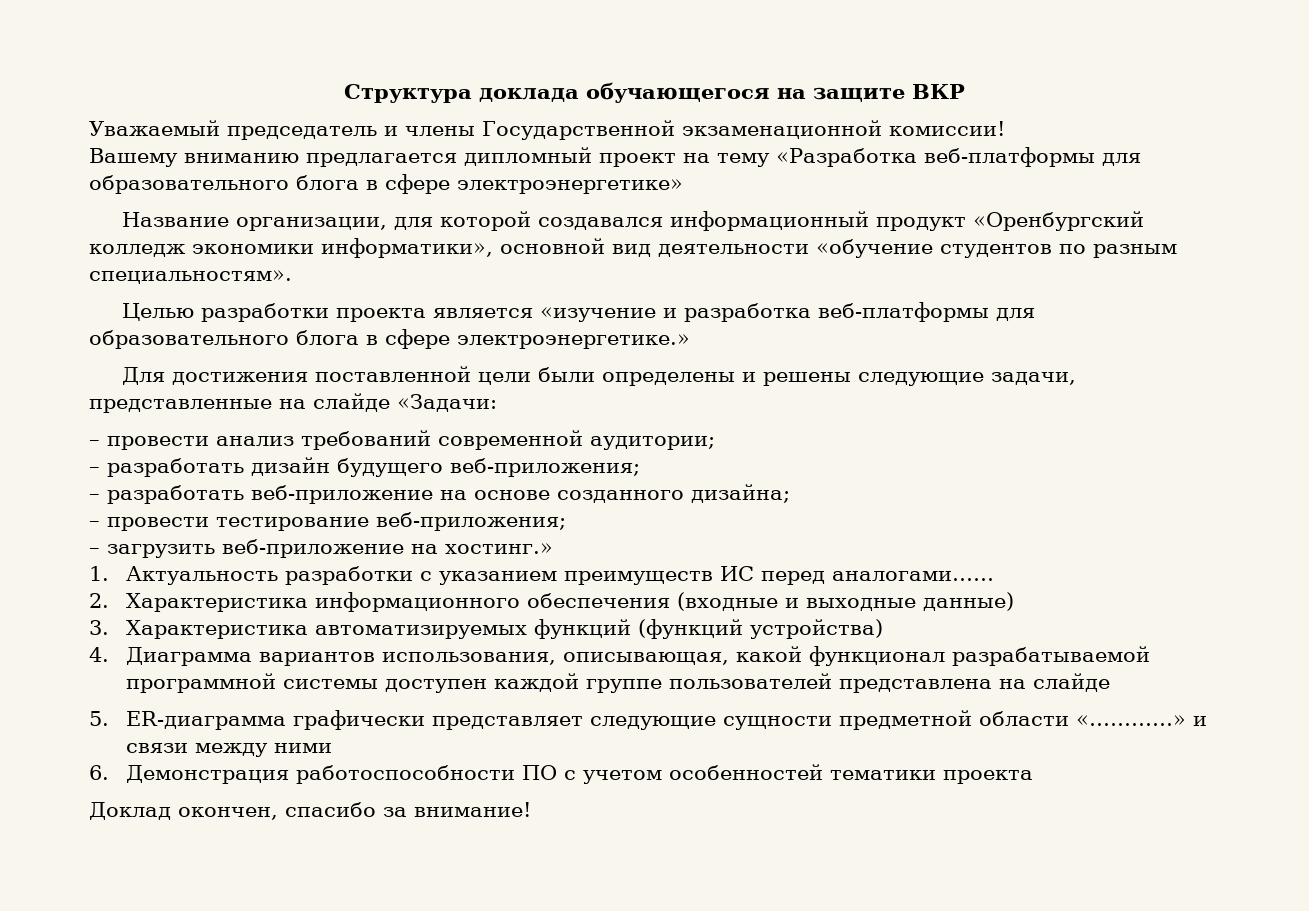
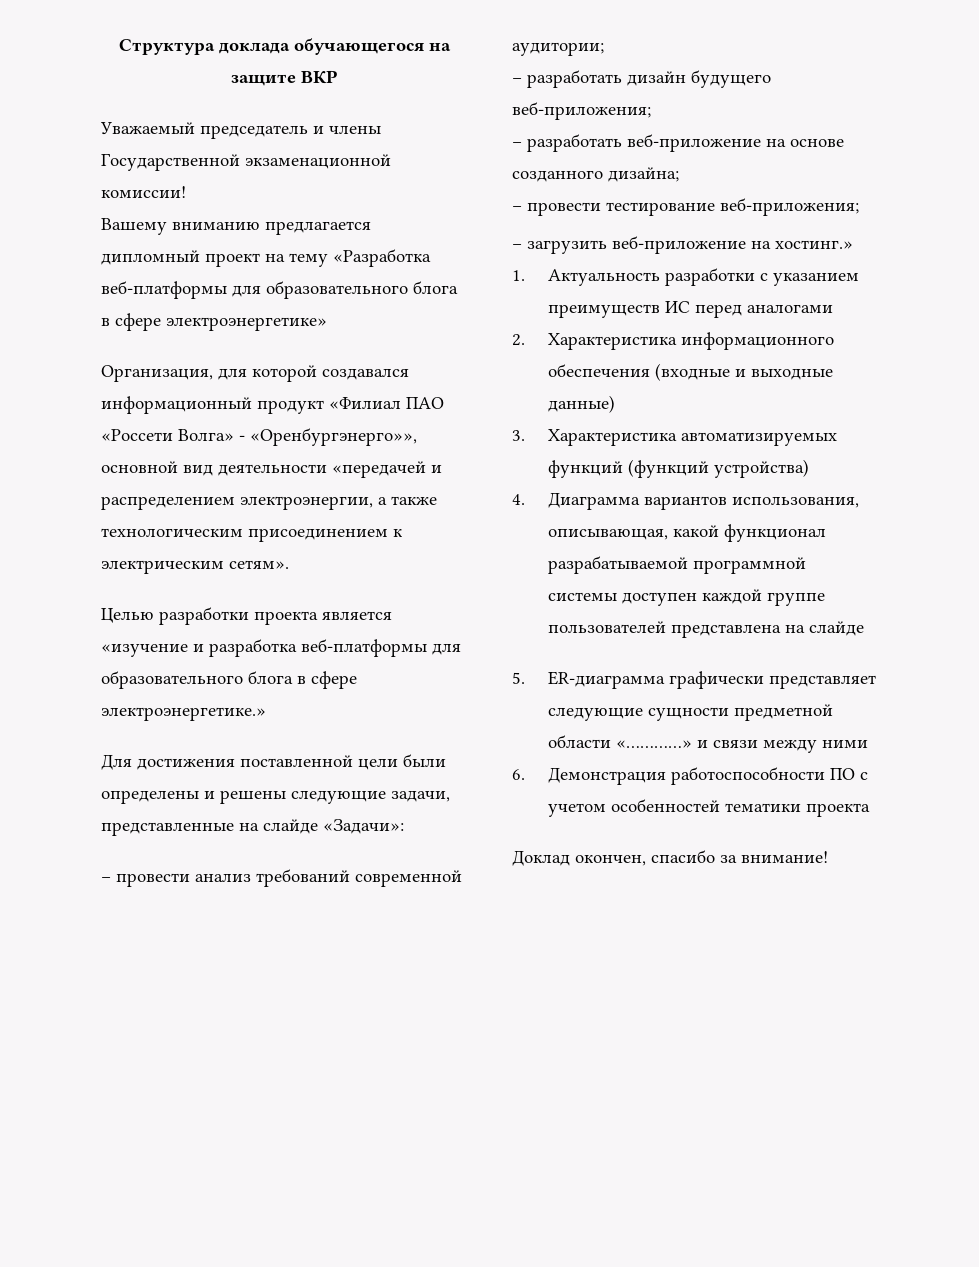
- Название организации, для которой создавался информационный продукт «Оренбургский колледж экономики информатики», основной вид деятельности «обучение студентов по разным специальностям».
+ Организация, для которой создавался информационный продукт «Филиал ПАО «Россети Волга» - «Оренбургэнерго»», основной вид деятельности «передачей и распределением электроэнергии, а также технологическим присоединением к электрическим сетям».
- Для достижения поставленной цели были определены и решены следующие задачи, представленные на слайде «Задачи:
+ Для достижения поставленной цели были определены и решены следующие задачи, представленные на слайде «Задачи»:
- 1. Актуальность разработки с указанием преимуществ ИС перед аналогами……
+ 1. Актуальность разработки с указанием преимуществ ИС перед аналогами

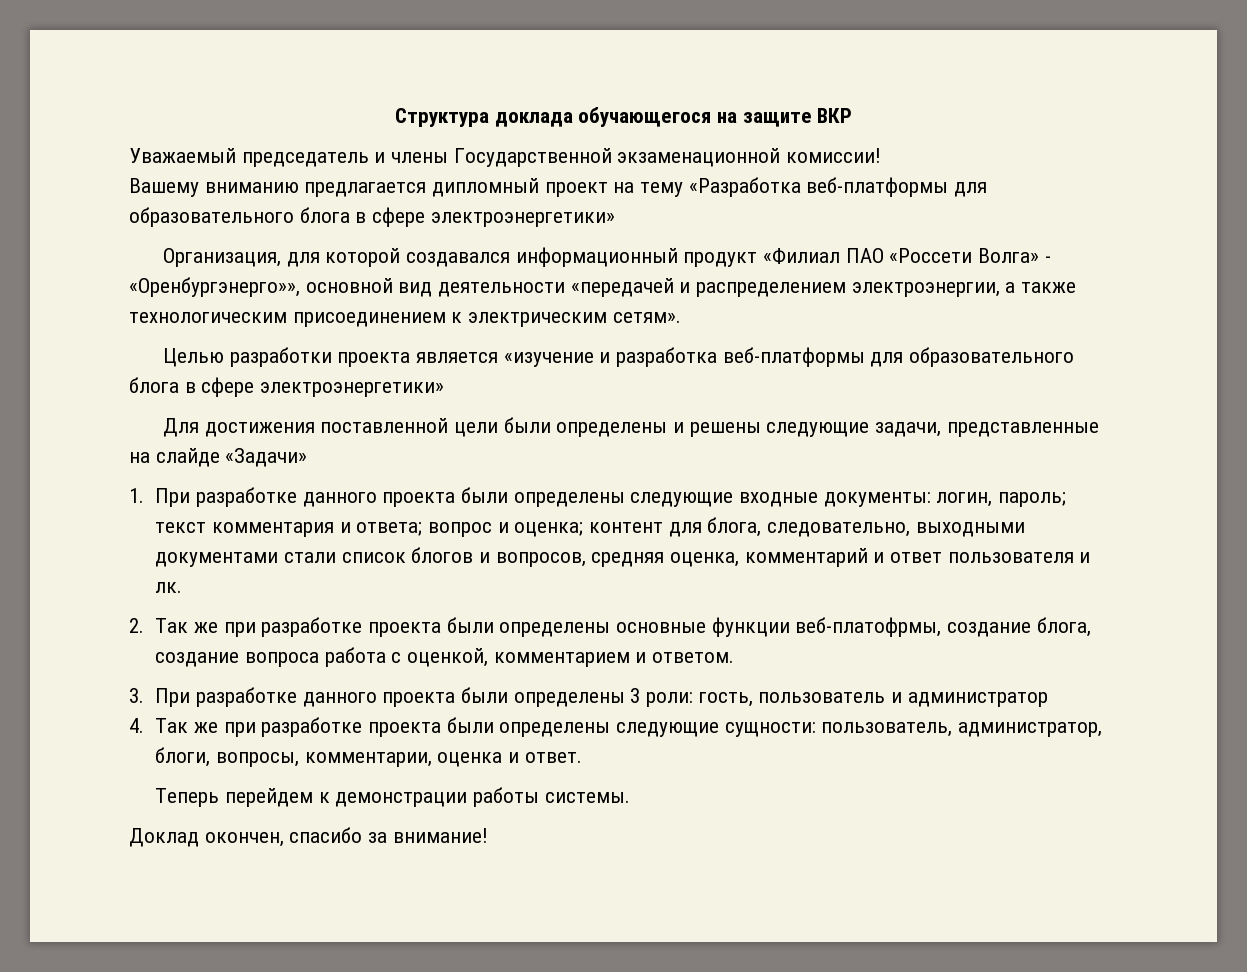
- Вашему вниманию предлагается дипломный проект на тему «Разработка веб-платформы для образовательного блога в сфере электроэнергетике»
+ Вашему вниманию предлагается дипломный проект на тему «Разработка веб-платформы для образовательного блога в сфере электроэнергетики»
- Целью разработки проекта является «изучение и разработка веб-платформы для образовательного блога в сфере электроэнергетике.»
+ Целью разработки проекта является «изучение и разработка веб-платформы для образовательного блога в сфере электроэнергетики»
- Для достижения поставленной цели были определены и решены следующие задачи, представленные на слайде «Задачи»:
- – провести анализ требований современной аудитории;
- – разработать дизайн будущего веб-приложения;
- – разработать веб-приложение на основе созданного дизайна;
- – провести тестирование веб-приложения;
- – загрузить веб-приложение на хостинг.»
- 1. Актуальность разработки с указанием преимуществ ИС перед аналогами
- 2. Характеристика информационного обеспечения (входные и выходные данные)
- 3. Характеристика автоматизируемых функций (функций устройства)
- 4. Диаграмма вариантов использования, описывающая, какой функционал разрабатываемой программной системы доступен каждой группе пользователей представлена на слайде
- 5. ER-диаграмма графически представляет следующие сущности предметной области «…………» и связи между ними
- 6. Демонстрация работоспособности ПО с учетом особенностей тематики проекта
+ Для достижения поставленной цели были определены и решены следующие задачи, представленные на слайде «Задачи»
+ 1. При разработке данного проекта были определены следующие входные документы: логин, пароль; текст комментария и ответа; вопрос и оценка; контент для блога, следовательно, выходными документами стали список блогов и вопросов, средняя оценка, комментарий и ответ пользователя и лк.
+ 2. Так же при разработке проекта были определены основные функции веб-платофрмы, создание блога, создание вопроса работа с оценкой, комментарием и ответом.
+ 3. При разработке данного проекта были определены 3 роли: гость, пользователь и администратор
+ 4. Так же при разработке проекта были определены следующие сущности: пользователь, администратор, блоги, вопросы, комментарии, оценка и ответ.
+ Теперь перейдем к демонстрации работы системы.

